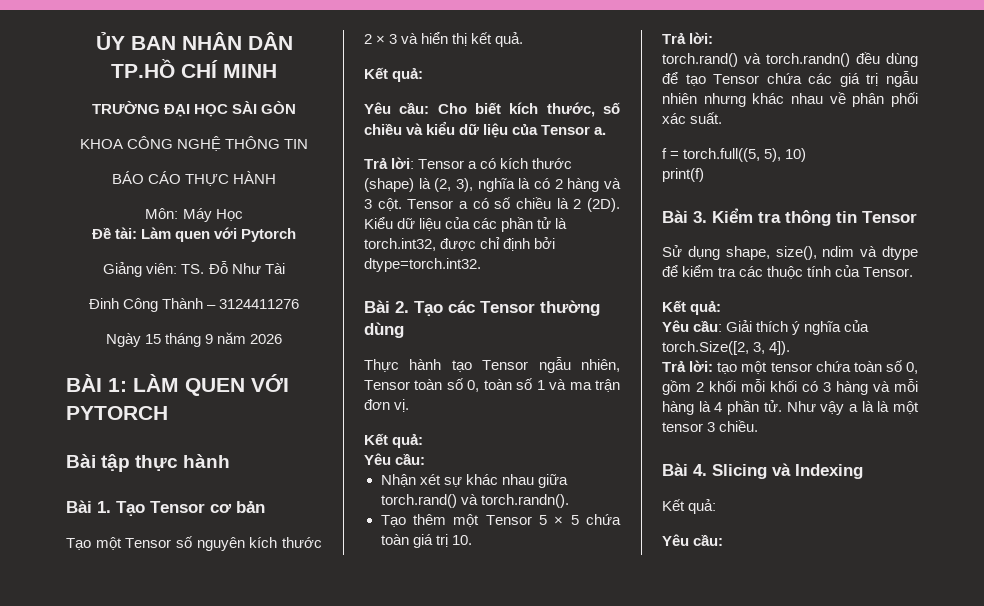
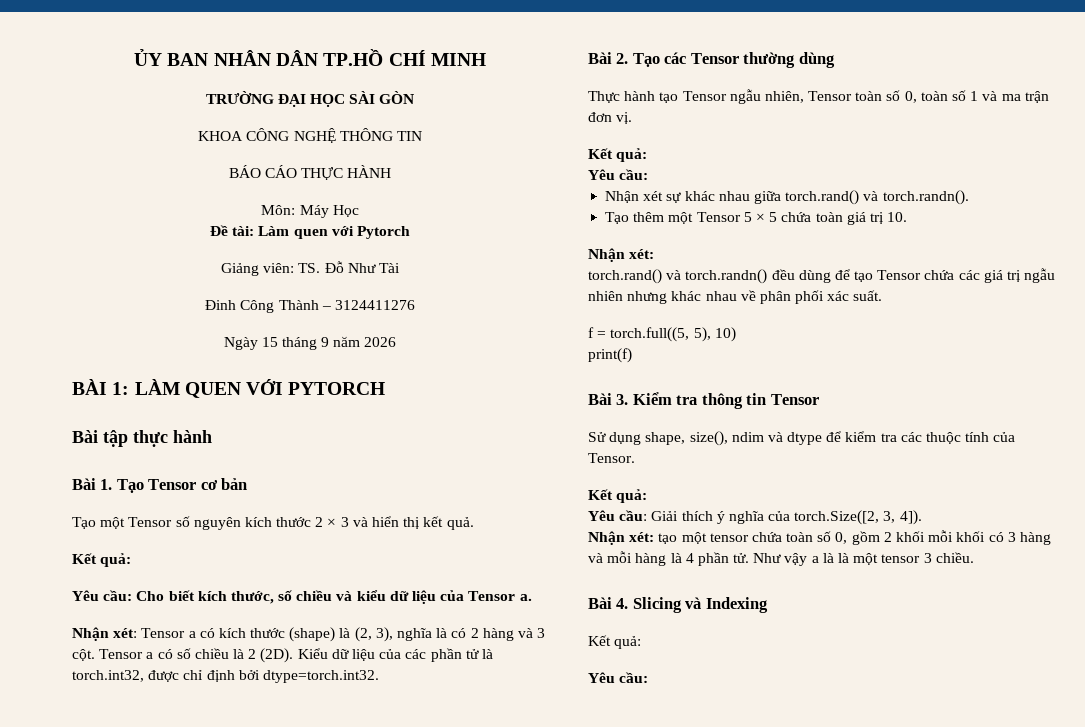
- Trả lời: Tensor a có kích thước (shape) là (2, 3), nghĩa là có 2 hàng và 3 cột.
+ Nhận xét: Tensor a có kích thước (shape) là (2, 3), nghĩa là có 2 hàng và 3 cột.
  Tạo thêm một Tensor 5 × 5 chứa toàn giá trị 10.
- Trả lời:
+ Nhận xét:
- Trả lời: tạo một tensor chứa toàn số 0, gồm 2 khối mỗi khối có 3 hàng và mỗi hàng là 4 phần tử.
+ Nhận xét: tạo một tensor chứa toàn số 0, gồm 2 khối mỗi khối có 3 hàng và mỗi hàng là 4 phần tử.

